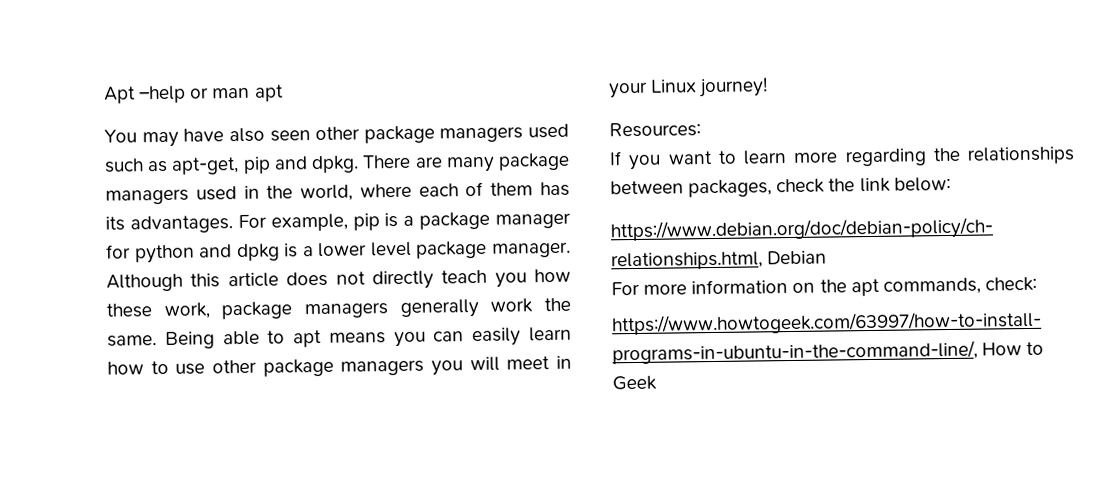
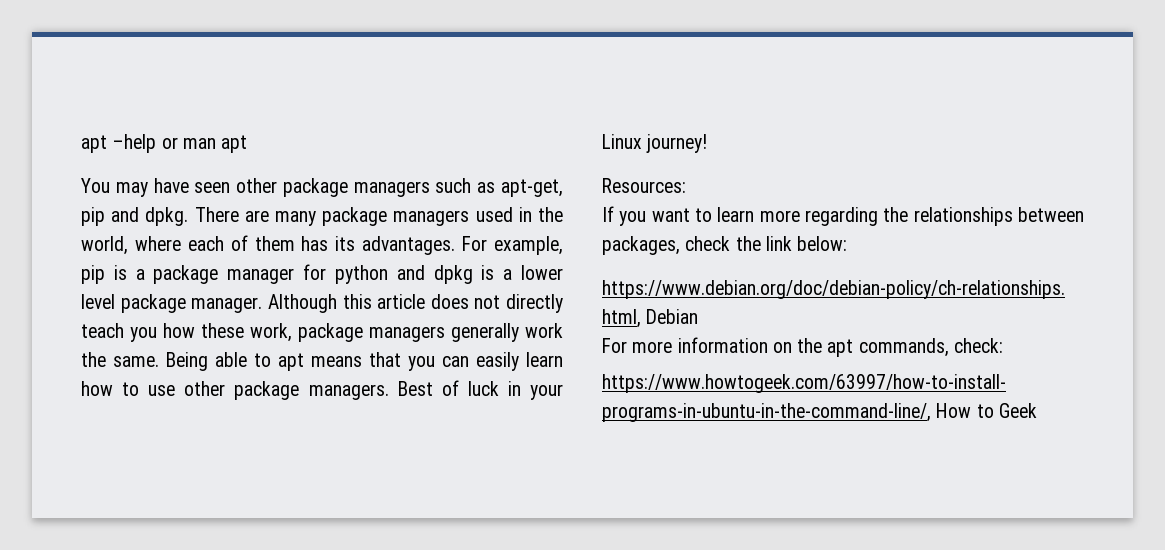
- Apt –help or man apt
+ apt –help or man apt
- You may have also seen other package managers used such as apt-get, pip and dpkg.
+ You may have seen other package managers such as apt-get, pip and dpkg.
- Being able to apt means you can easily learn how to use other package managers you will meet in your Linux journey!
+ Being able to apt means that you can easily learn how to use other package managers. Best of luck in your Linux journey!

